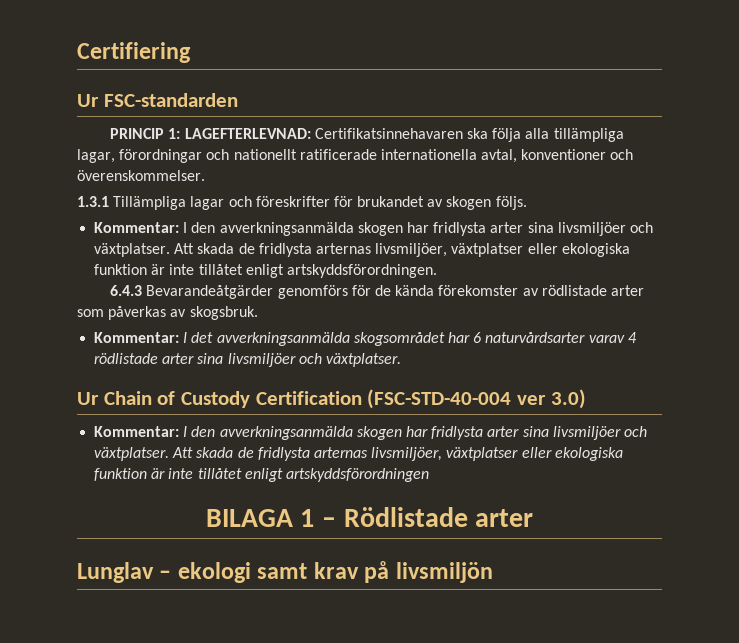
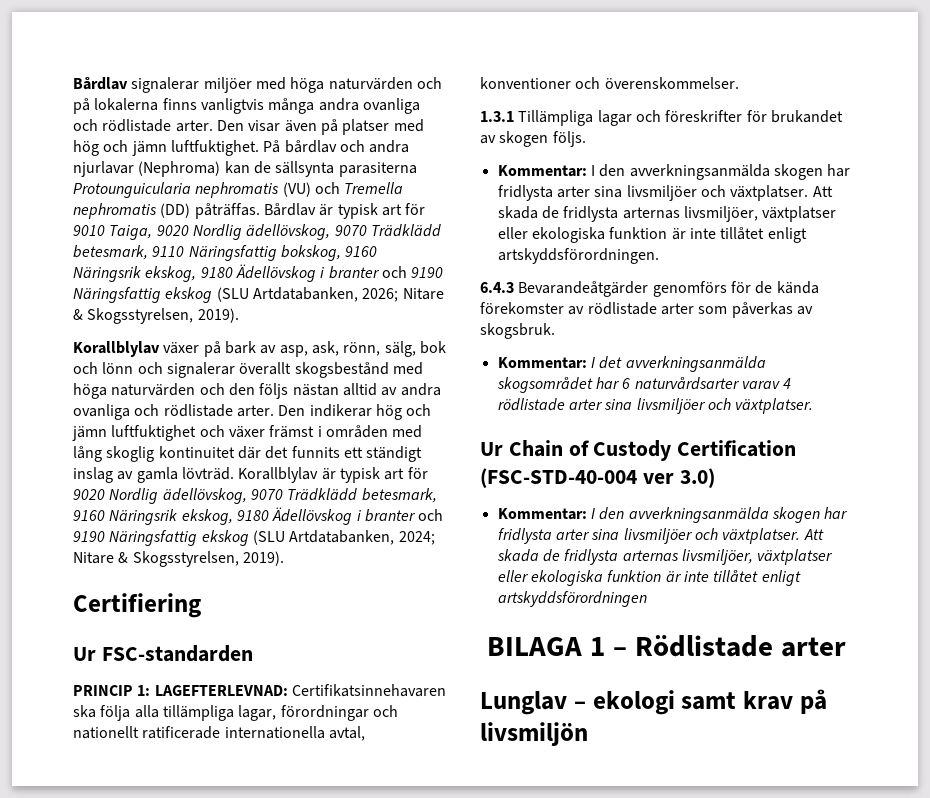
+ Bårdlav signalerar miljöer med höga naturvärden och på lokalerna finns vanligtvis många andra ovanliga och rödlistade arter. Den visar även på platser med hög och jämn luftfuktighet. På bårdlav och andra njurlavar (Nephroma) kan de sällsynta parasiterna Protounguicularia nephromatis (VU) och Tremella nephromatis (DD) påträffas. Bårdlav är typisk art för 9010 Taiga, 9020 Nordlig ädellövskog, 9070 Trädklädd betesmark, 9110 Näringsfattig bokskog, 9160 Näringsrik ekskog, 9180 Ädellövskog i branter och 9190 Näringsfattig ekskog (SLU Artdatabanken, 2026; Nitare & Skogsstyrelsen, 2019).
+ Korallblylav växer på bark av asp, ask, rönn, sälg, bok och lönn och signalerar överallt skogsbestånd med höga naturvärden och den följs nästan alltid av andra ovanliga och rödlistade arter. Den indikerar hög och jämn luftfuktighet och växer främst i områden med lång skoglig kontinuitet där det funnits ett ständigt inslag av gamla lövträd. Korallblylav är typisk art för 9020 Nordlig ädellövskog, 9070 Trädklädd betesmark, 9160 Näringsrik ekskog, 9180 Ädellövskog i branter och 9190 Näringsfattig ekskog (SLU Artdatabanken, 2024; Nitare & Skogsstyrelsen, 2019).

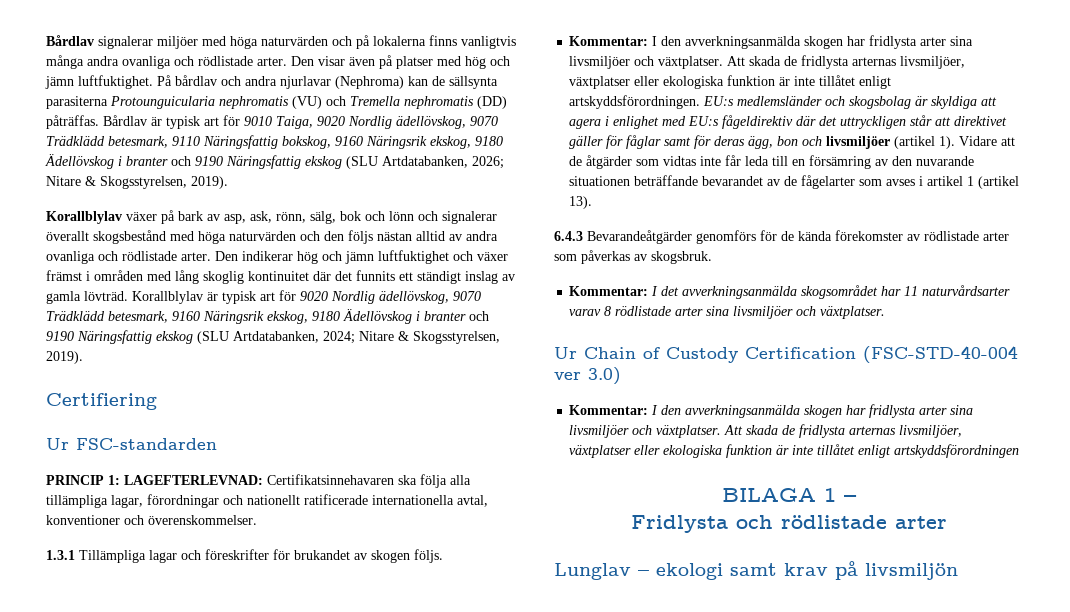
+ EU:s medlemsländer och skogsbolag är skyldiga att agera i enlighet med EU:s fågeldirektiv där det uttryckligen står att direktivet gäller för fåglar samt för deras ägg, bon och livsmiljöer (artikel 1). Vidare att de åtgärder som vidtas inte får leda till en försämring av den nuvarande situationen beträffande bevarandet av de fågelarter som avses i artikel 1 (artikel 13).
- Kommentar: I det avverkningsanmälda skogsområdet har 6 naturvårdsarter varav 4 rödlistade arter sina livsmiljöer och växtplatser.
+ Kommentar: I det avverkningsanmälda skogsområdet har 11 naturvårdsarter varav 8 rödlistade arter sina livsmiljöer och växtplatser.
- BILAGA 1 – Rödlistade arter
+ BILAGA 1 –
+ Fridlysta och rödlistade arter

